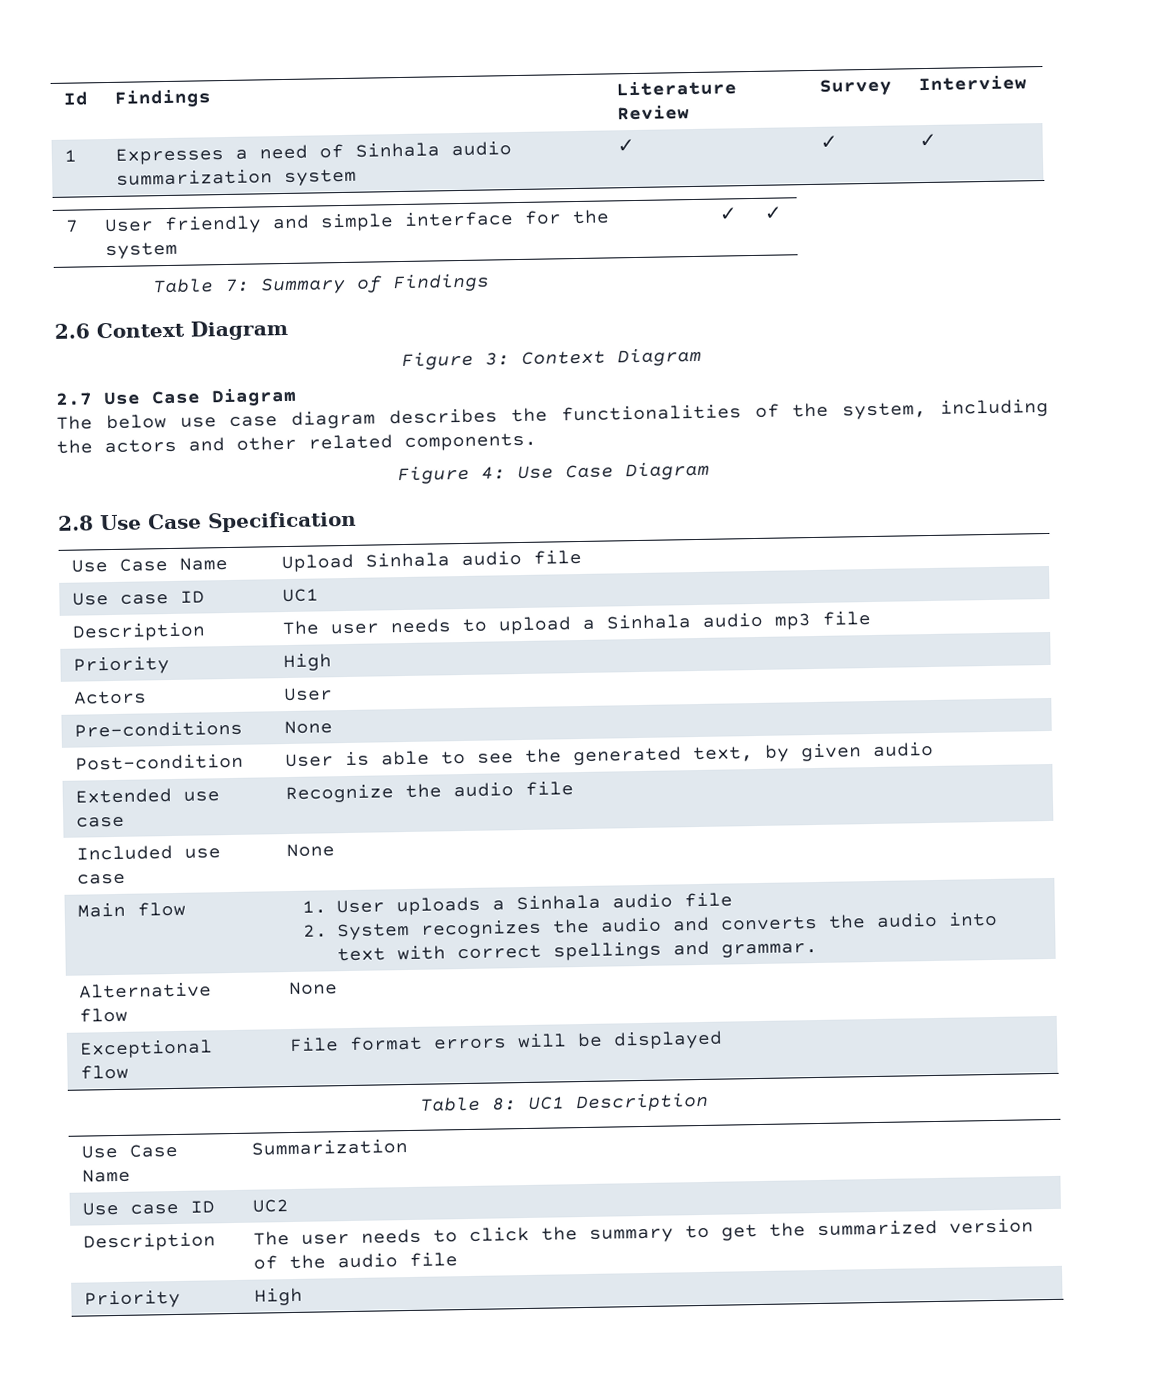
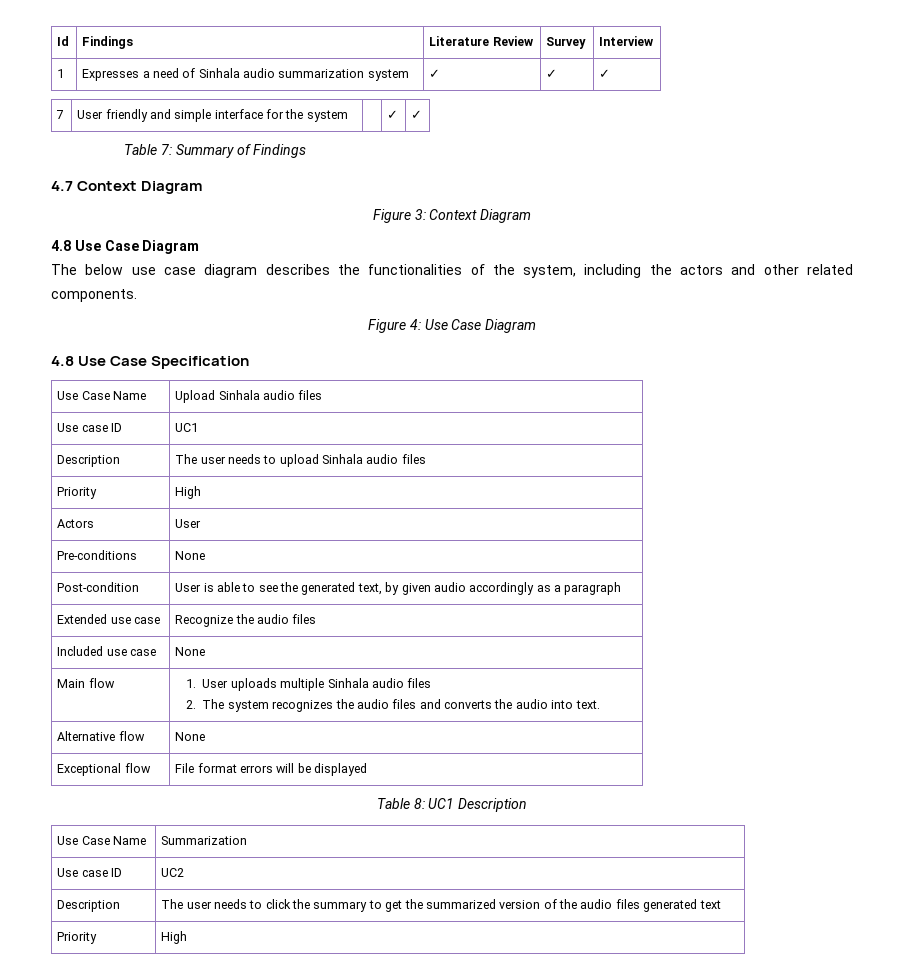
- 2.6 Context Diagram
+ 4.7 Context Diagram
- 2.7 Use Case Diagram
+ 4.8 Use Case Diagram
- 2.8 Use Case Specification
+ 4.8 Use Case Specification
- Use Case Name | Upload Sinhala audio file
+ Use Case Name | Upload Sinhala audio files
- Description | The user needs to upload a Sinhala audio mp3 file
+ Description | The user needs to upload Sinhala audio files
- Post-condition | User is able to see the generated text, by given audio
+ Post-condition | User is able to see the generated text, by given audio accordingly as a paragraph
- Extended use case | Recognize the audio file
+ Extended use case | Recognize the audio files
- Main flow | 1. User uploads a Sinhala audio file
- 2. System recognizes the audio and converts the audio into text with correct spellings and grammar.
+ Main flow | 1. User uploads multiple Sinhala audio files
+ 2. The system recognizes the audio files and converts the audio into text.
- Description | The user needs to click the summary to get the summarized version of the audio file
+ Description | The user needs to click the summary to get the summarized version of the audio files generated text

